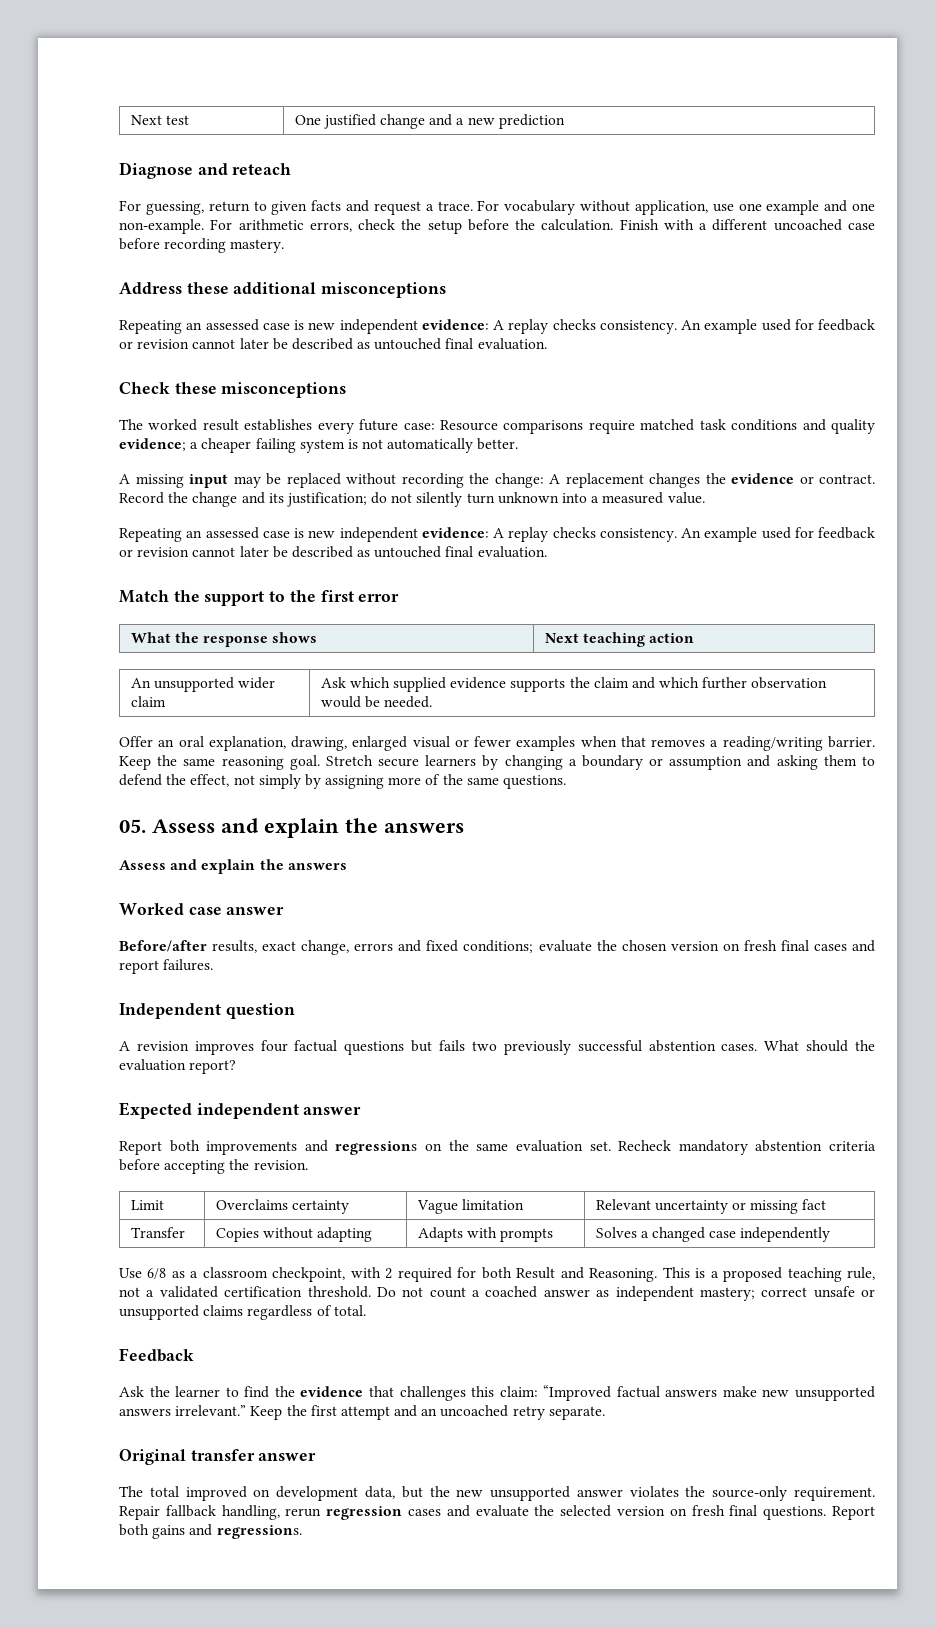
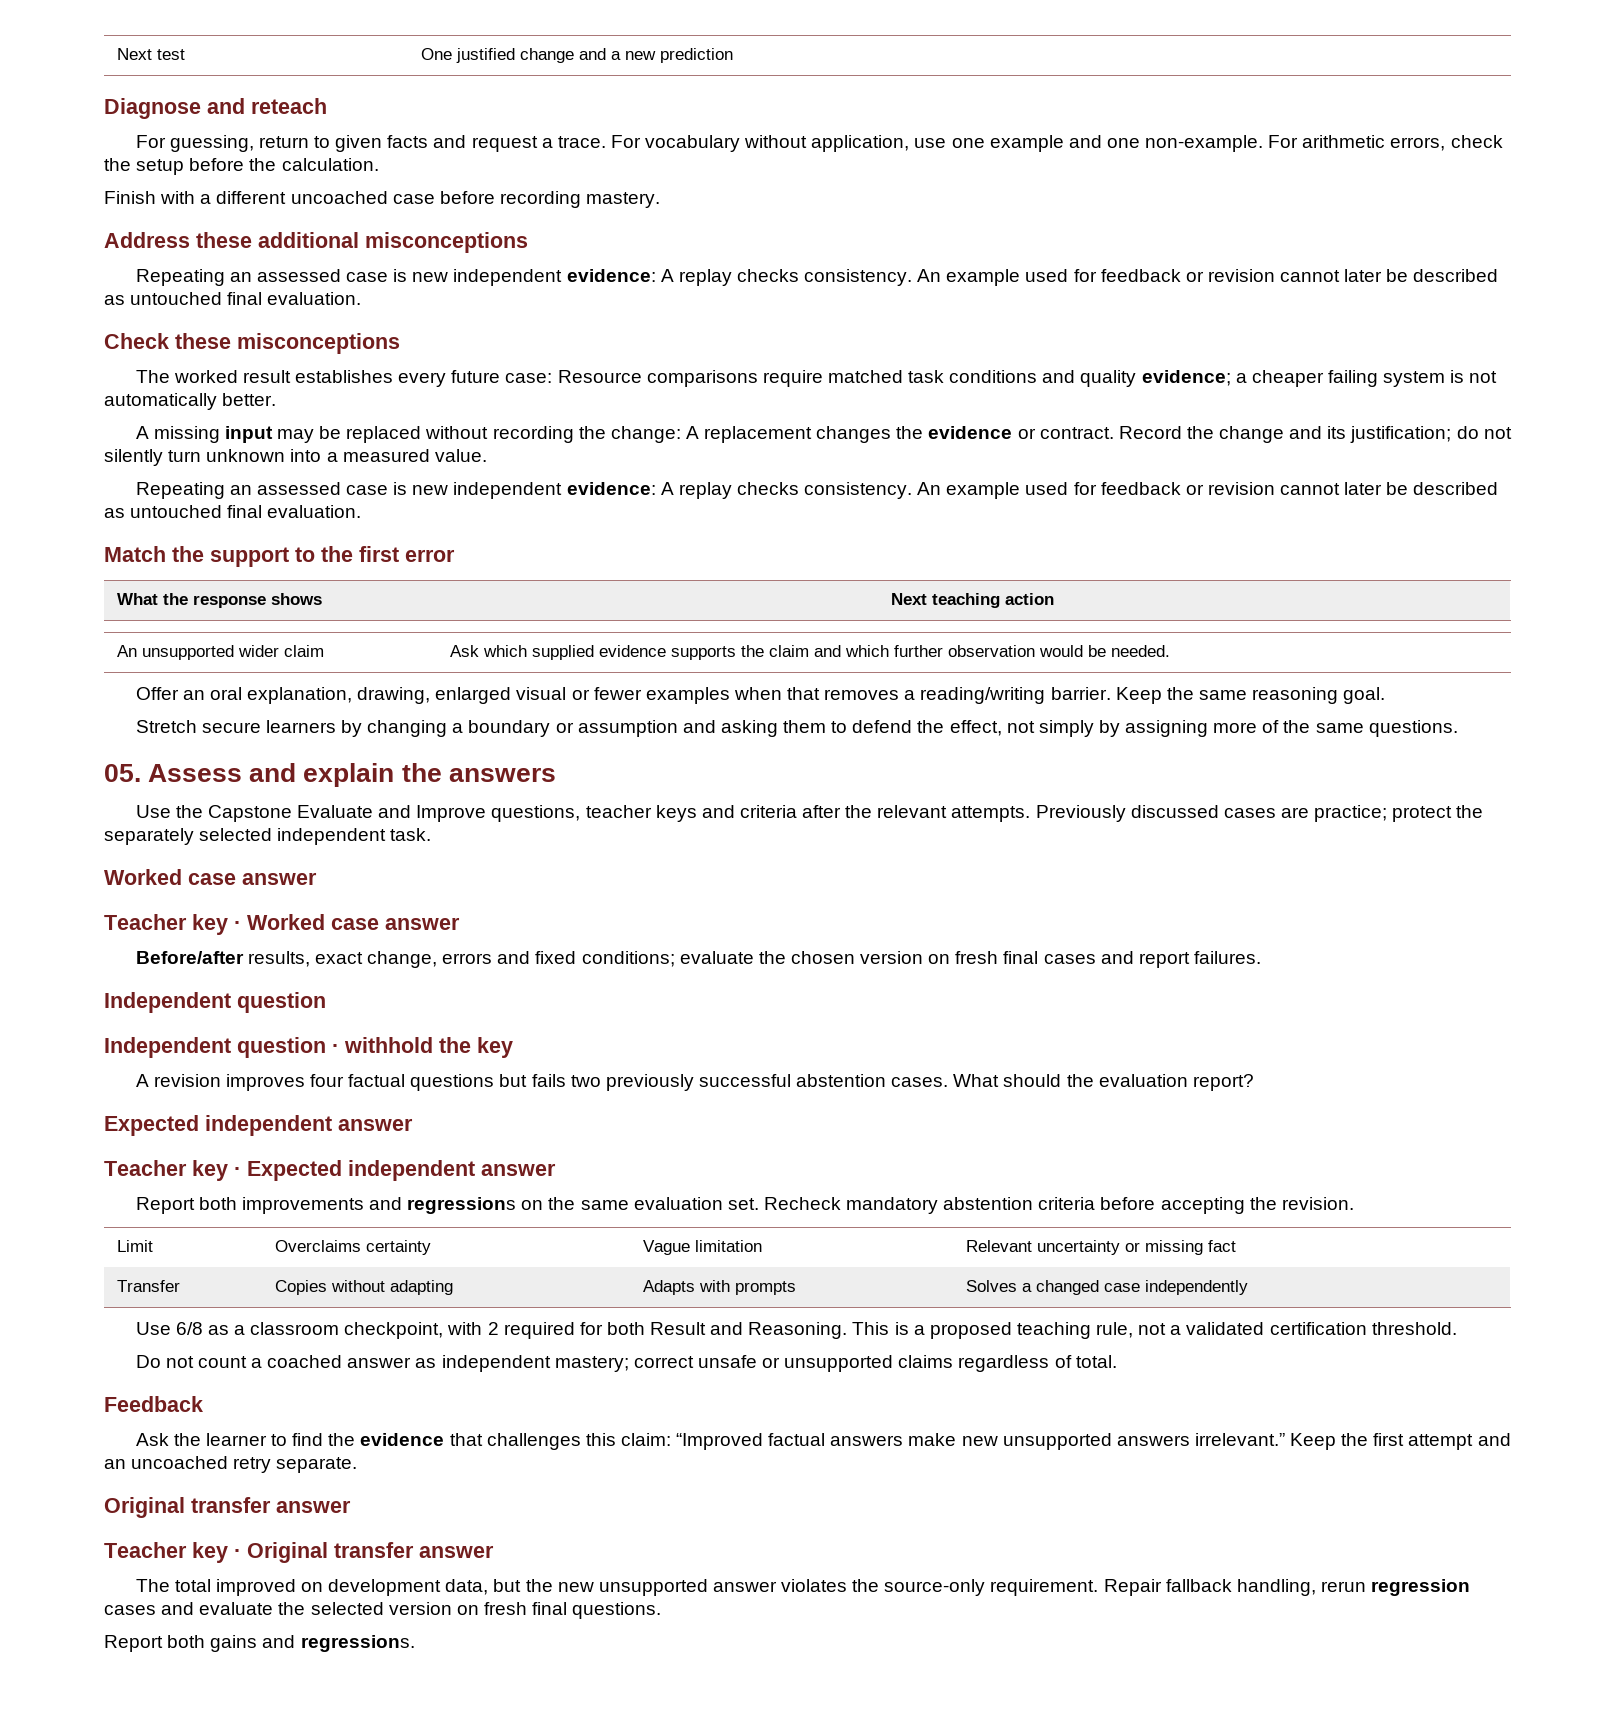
- For arithmetic errors, check the setup before the calculation. Finish with a different uncoached case before recording mastery.
+ For arithmetic errors, check the setup before the calculation.
+ Finish with a different uncoached case before recording mastery.
- Keep the same reasoning goal. Stretch secure learners by changing a boundary or assumption and asking them to defend the effect, not simply by assigning more of the same questions.
+ Keep the same reasoning goal.
+ Stretch secure learners by changing a boundary or assumption and asking them to defend the effect, not simply by assigning more of the same questions.
  05. Assess and explain the answers
- Assess and explain the answers
+ Use the Capstone Evaluate and Improve questions, teacher keys and criteria after the relevant attempts. Previously discussed cases are practice; protect the separately selected independent task.
  Worked case answer
+ Teacher key · Worked case answer
+ Independent question · withhold the key
+ Teacher key · Expected independent answer
- This is a proposed teaching rule, not a validated certification threshold. Do not count a coached answer as independent mastery; correct unsafe or unsupported claims regardless of total.
+ This is a proposed teaching rule, not a validated certification threshold.
+ Do not count a coached answer as independent mastery; correct unsafe or unsupported claims regardless of total.
+ Teacher key · Original transfer answer
- Repair fallback handling, rerun regression cases and evaluate the selected version on fresh final questions. Report both gains and regressions.
+ Repair fallback handling, rerun regression cases and evaluate the selected version on fresh final questions.
+ Report both gains and regressions.

